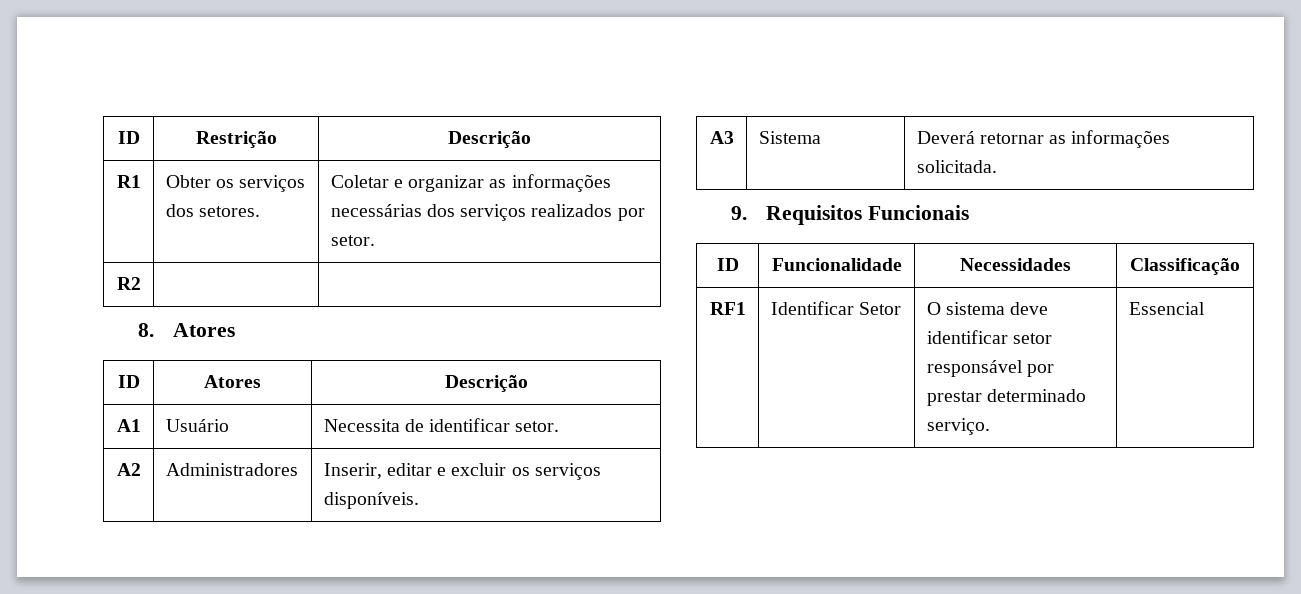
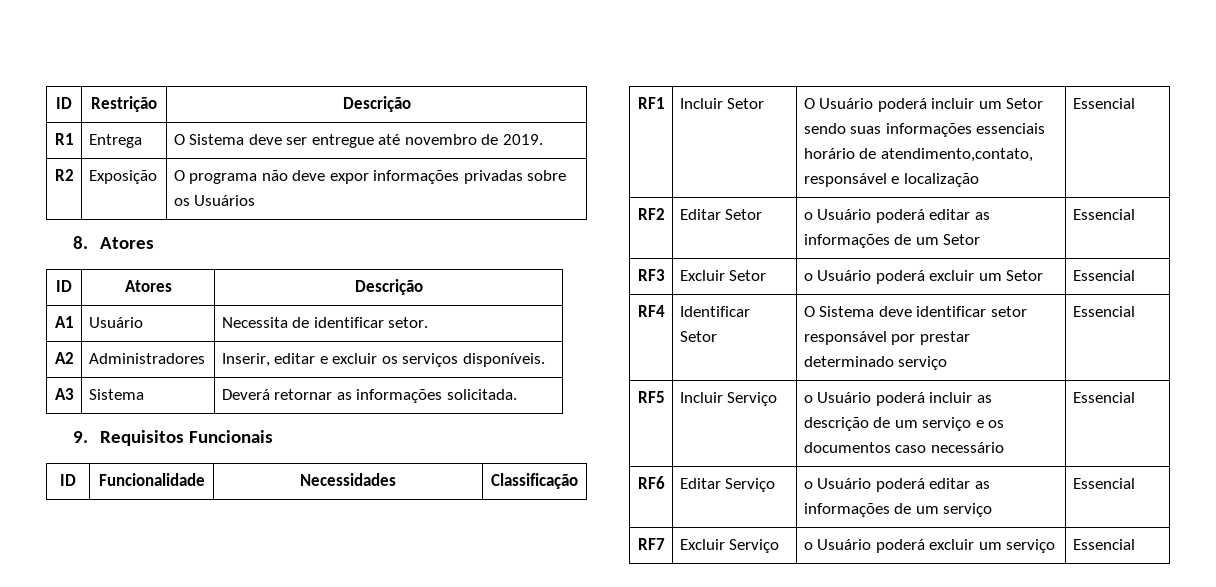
- R1 | Obter os serviços dos setores. | Coletar e organizar as informações necessárias dos serviços realizados por setor.
- R2 | |
+ R1 | Entrega | O Sistema deve ser entregue até novembro de 2019.
+ R2 | Exposição | O programa não deve expor informações privadas sobre os Usuários
- RF1 | Identificar Setor | O sistema deve identificar setor responsável por prestar determinado serviço. | Essencial
+ RF1 | Incluir Setor | O Usuário poderá incluir um Setor sendo suas informações essenciais horário de atendimento,contato, responsável e localização | Essencial
+ RF2 | Editar Setor | o Usuário poderá editar as informações de um Setor | Essencial
+ RF3 | Excluir Setor | o Usuário poderá excluir um Setor | Essencial
+ RF4 | Identificar Setor | O Sistema deve identificar setor responsável por prestar determinado serviço | Essencial
+ RF5 | Incluir Serviço | o Usuário poderá incluir as descrição de um serviço e os documentos caso necessário | Essencial
+ RF6 | Editar Serviço | o Usuário poderá editar as informações de um serviço | Essencial
+ RF7 | Excluir Serviço | o Usuário poderá excluir um serviço | Essencial

